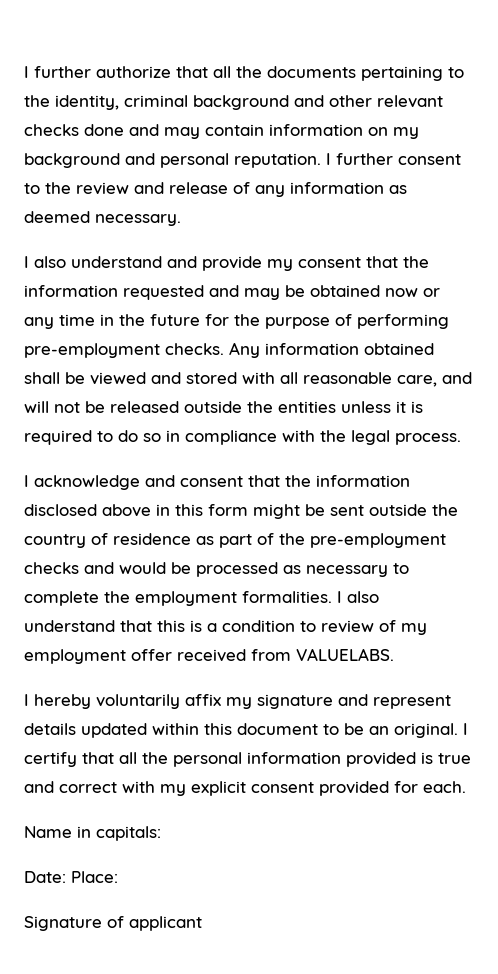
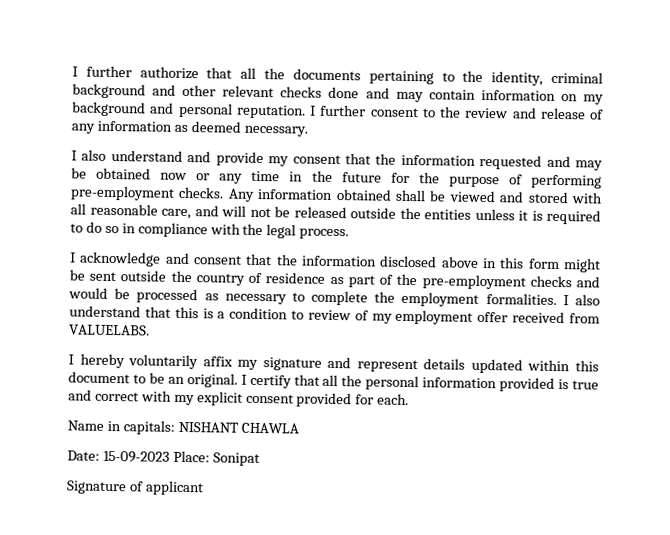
- Name in capitals:
+ Name in capitals: NISHANT CHAWLA
- Date: Place:
+ Date: 15-09-2023 Place: Sonipat

